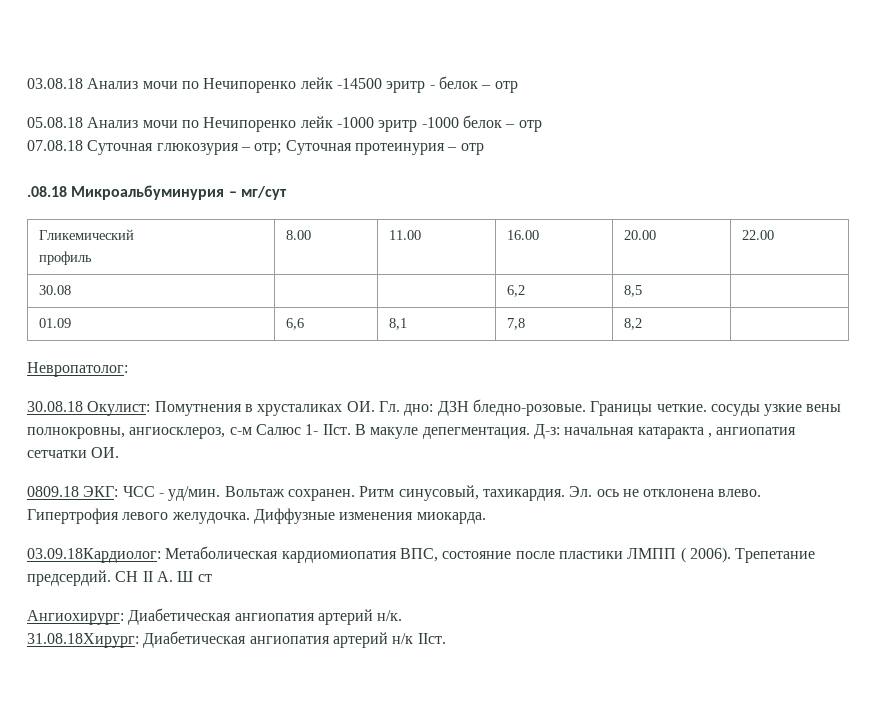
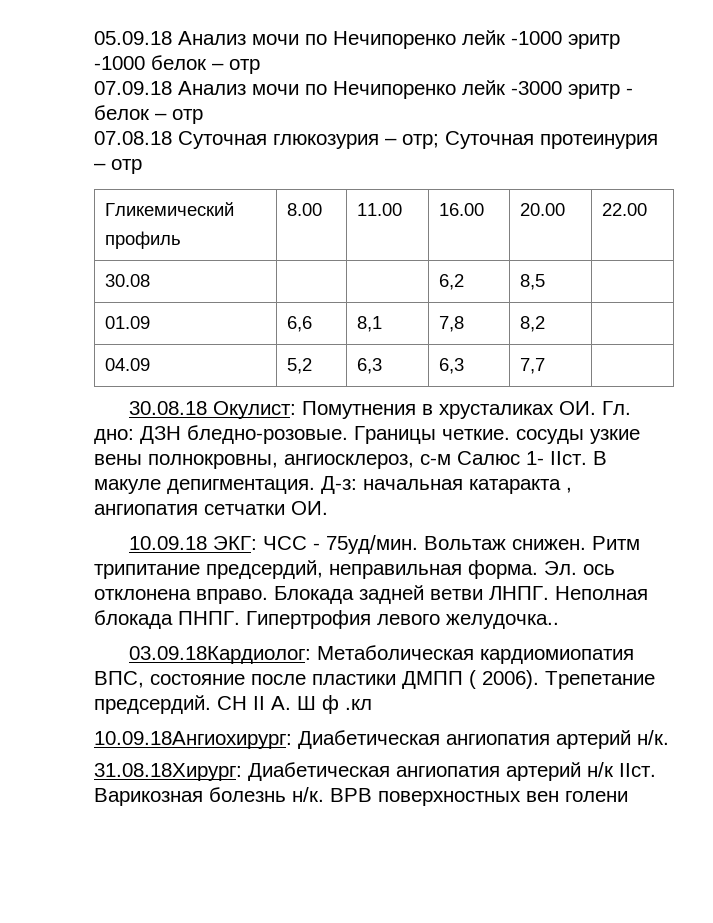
- 03.08.18 Анализ мочи по Нечипоренко лейк -14500 эритр - белок – отр
- 05.08.18 Анализ мочи по Нечипоренко лейк -1000 эритр -1000 белок – отр
+ 05.09.18 Анализ мочи по Нечипоренко лейк -1000 эритр -1000 белок – отр
+ 07.09.18 Анализ мочи по Нечипоренко лейк -3000 эритр - белок – отр
- .08.18 Микроальбуминурия – мг/сут
- Невропатолог:
+ 04.09 | 5,2 | 6,3 | 6,3 | 7,7 |
- В макуле депегментация.
+ В макуле депигментация.
- 0809.18 ЭКГ: ЧСС - уд/мин. Вольтаж сохранен. Ритм синусовый, тахикардия. Эл. ось не отклонена влево. Гипертрофия левого желудочка. Диффузные изменения миокарда.
+ 10.09.18 ЭКГ: ЧСС - 75уд/мин. Вольтаж снижен. Ритм трипитание предсердий, неправильная форма. Эл. ось отклонена вправо. Блокада задней ветви ЛНПГ. Неполная блокада ПНПГ. Гипертрофия левого желудочка..
- 03.09.18Кардиолог: Метаболическая кардиомиопатия ВПС, состояние после пластики ЛМПП ( 2006).
+ 03.09.18Кардиолог: Метаболическая кардиомиопатия ВПС, состояние после пластики ДМПП ( 2006).
- СН II А. Ш ст
- Ангиохирург: Диабетическая ангиопатия артерий н/к.
+ СН II А. Ш ф .кл
+ 10.09.18Ангиохирург: Диабетическая ангиопатия артерий н/к.
+ Варикозная болезнь н/к. ВРВ поверхностных вен голени

